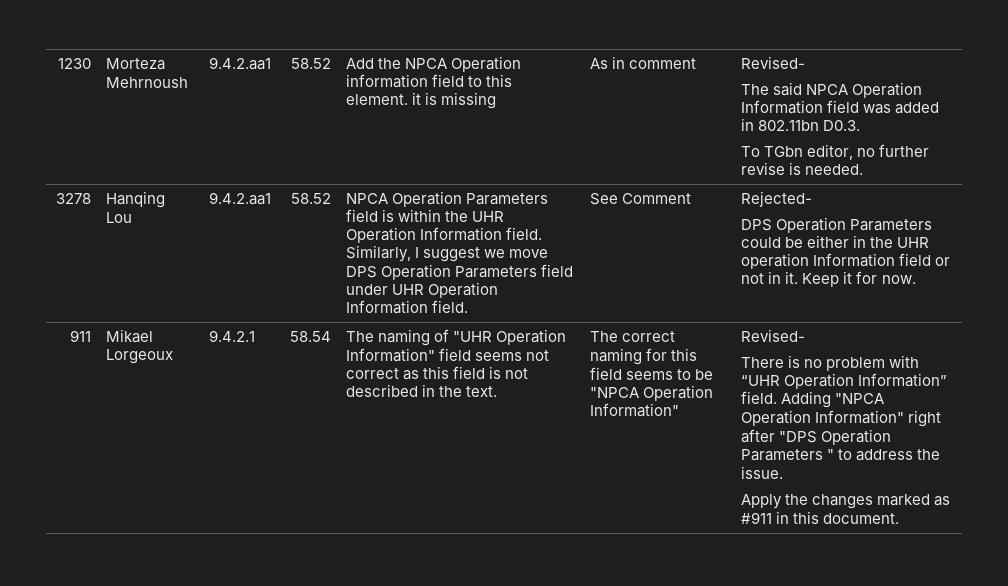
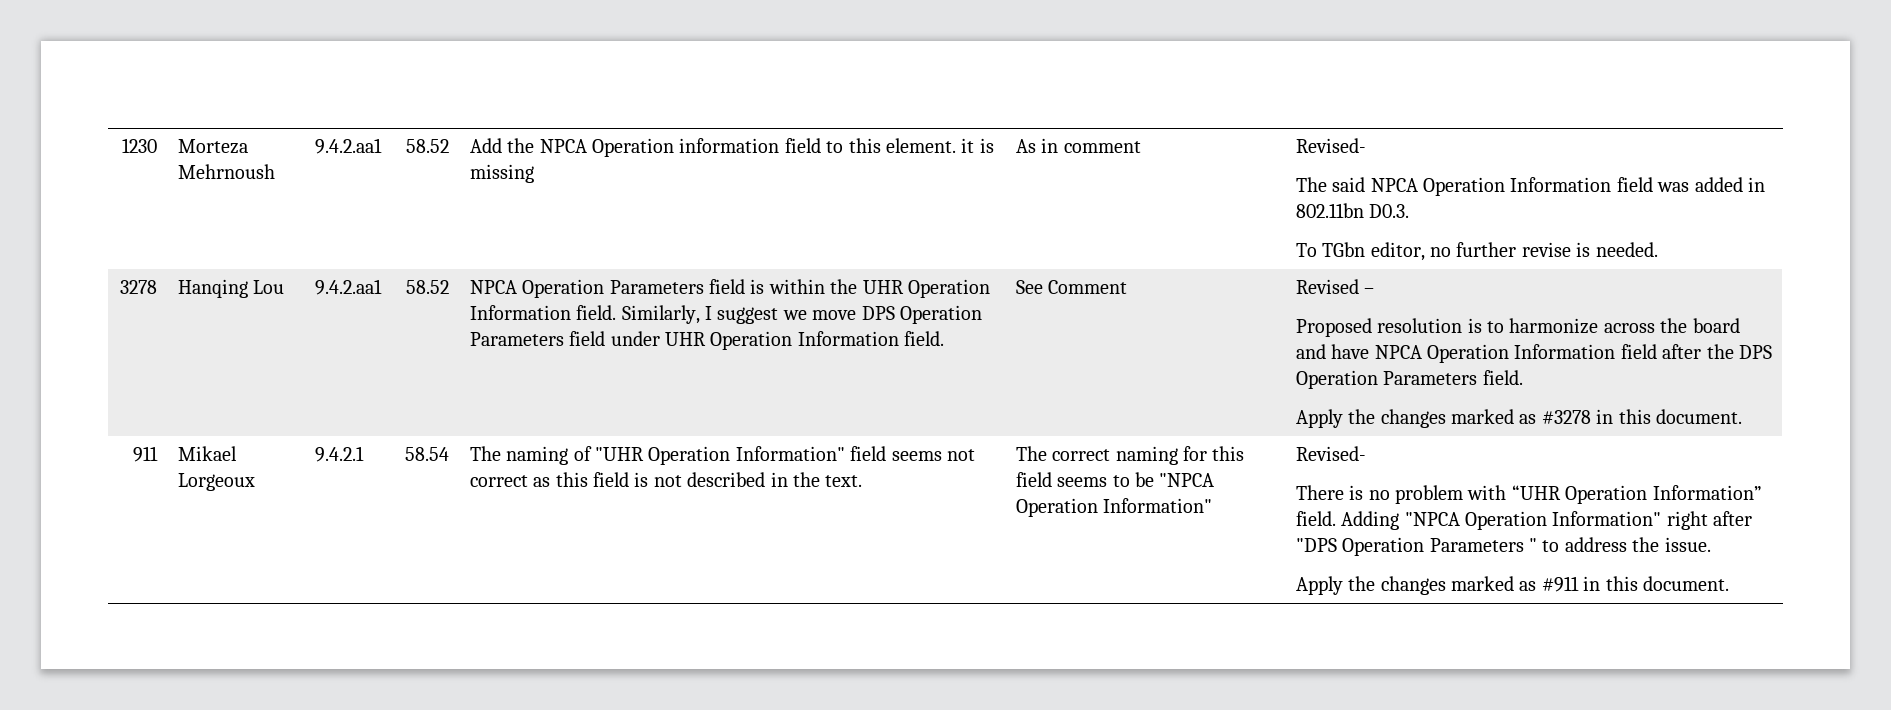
- Rejected-
- DPS Operation Parameters could be either in the UHR operation Information field or not in it. Keep it for now.
+ Revised –
+ Proposed resolution is to harmonize across the board and have NPCA Operation Information field after the DPS Operation Parameters field.
+ Apply the changes marked as #3278 in this document.

